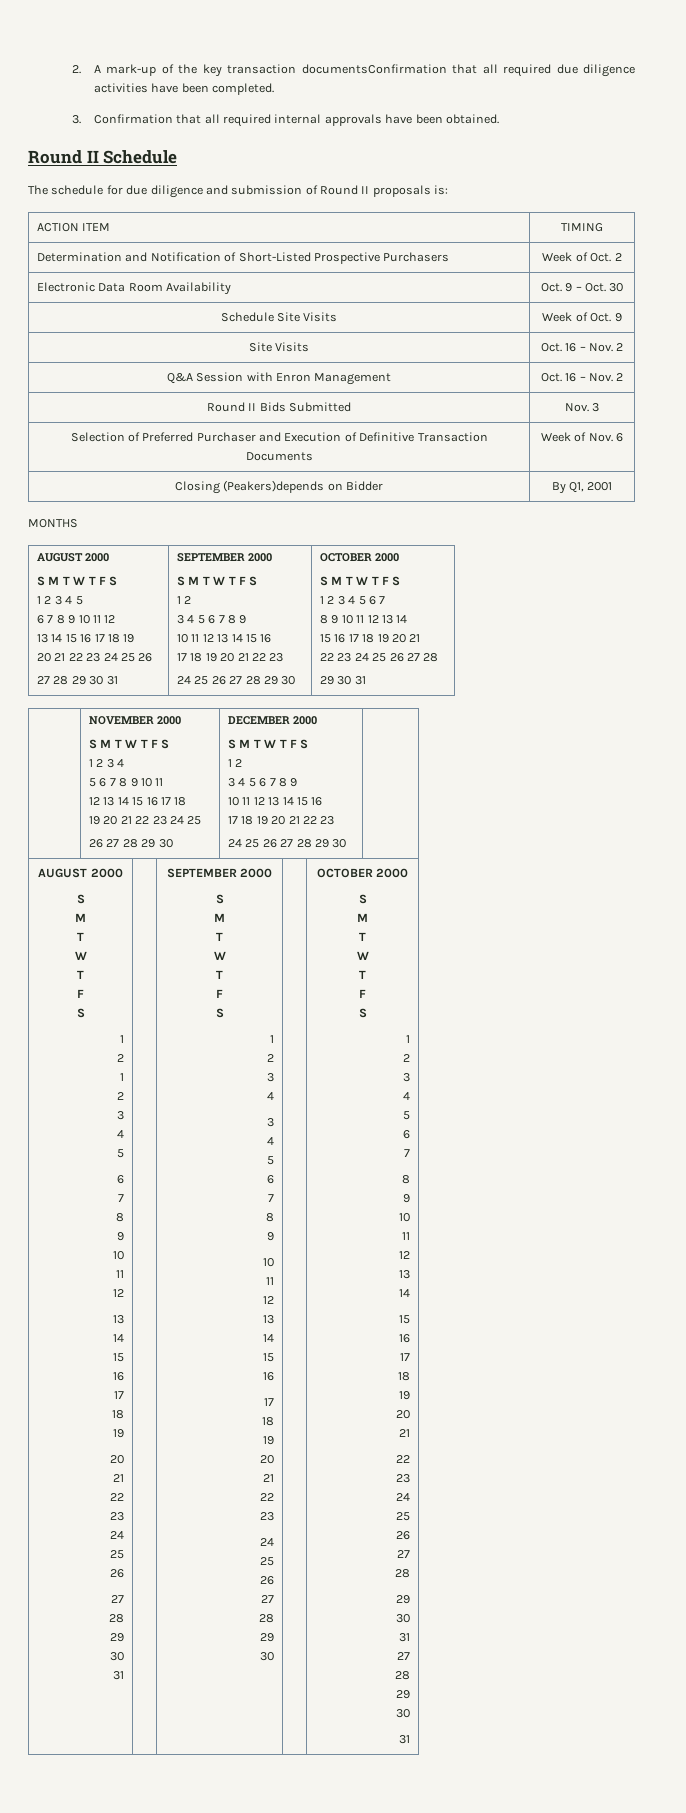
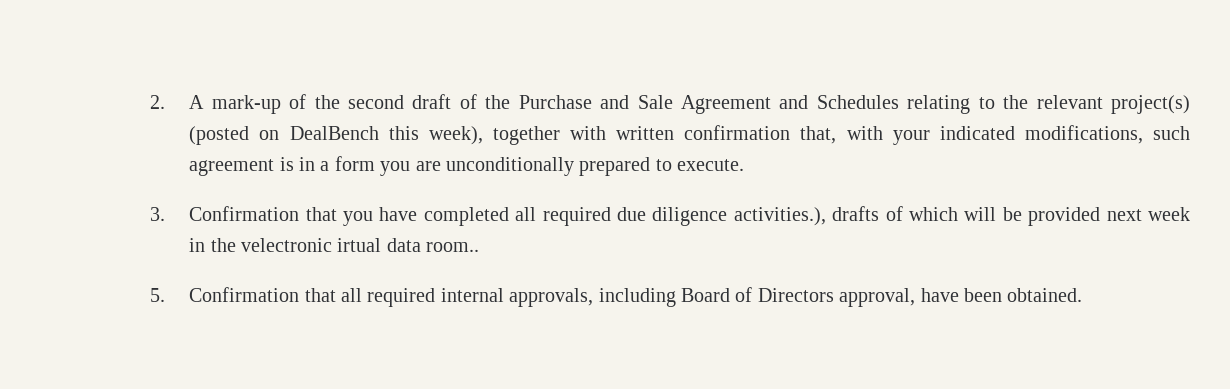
- 2. A mark-up of the key transaction documentsConfirmation that all required due diligence activities have been completed.
- 3. Confirmation that all required internal approvals have been obtained.
- Round II Schedule
- The schedule for due diligence and submission of Round II proposals is:
- ACTION ITEM | TIMING
- Determination and Notification of Short-Listed Prospective Purchasers | Week of Oct. 2
- Electronic Data Room Availability | Oct. 9 – Oct. 30
- Schedule Site Visits | Week of Oct. 9
- Site Visits | Oct. 16 – Nov. 2
- Q&A Session with Enron Management | Oct. 16 – Nov. 2
- Round II Bids Submitted | Nov. 3
- Selection of Preferred Purchaser and Execution of Definitive Transaction Documents | Week of Nov. 6
- Closing (Peakers)depends on Bidder | By Q1, 2001
- MONTHS
- AUGUST 2000
- S M T W T F S
- 1 2 3 4 5
- 6 7 8 9 10 11 12
- 13 14 15 16 17 18 19
- 20 21 22 23 24 25 26
- 27 28 29 30 31 | SEPTEMBER 2000
- S M T W T F S
- 1 2
- 3 4 5 6 7 8 9
- 10 11 12 13 14 15 16
- 17 18 19 20 21 22 23
- 24 25 26 27 28 29 30 | OCTOBER 2000
- S M T W T F S
- 1 2 3 4 5 6 7
- 8 9 10 11 12 13 14
- 15 16 17 18 19 20 21
- 22 23 24 25 26 27 28
- 29 30 31
- | NOVEMBER 2000
- S M T W T F S
- 1 2 3 4
- 5 6 7 8 9 10 11
- 12 13 14 15 16 17 18
- 19 20 21 22 23 24 25
- 26 27 28 29 30 | DECEMBER 2000
- S M T W T F S
- 1 2
- 3 4 5 6 7 8 9
- 10 11 12 13 14 15 16
- 17 18 19 20 21 22 23
- 24 25 26 27 28 29 30 |
- AUGUST 2000
- S
- M
- T
- W
- T
- F
- S
- 1
- 2
- 1
- 2
- 3
- 4
- 5
- 6
- 7
- 8
- 9
- 10
- 11
- 12
- 13
- 14
- 15
- 16
- 17
- 18
- 19
- 20
- 21
- 22
- 23
- 24
- 25
- 26
- 27
- 28
- 29
- 30
- 31 | | SEPTEMBER 2000
- S
- M
- T
- W
- T
- F
- S
- 1
- 2
- 3
- 4
- 3
- 4
- 5
- 6
- 7
- 8
- 9
- 10
- 11
- 12
- 13
- 14
- 15
- 16
- 17
- 18
- 19
- 20
- 21
- 22
- 23
- 24
- 25
- 26
- 27
- 28
- 29
- 30 | | OCTOBER 2000
- S
- M
- T
- W
- T
- F
- S
- 1
- 2
- 3
- 4
- 5
- 6
- 7
- 8
- 9
- 10
- 11
- 12
- 13
- 14
- 15
- 16
- 17
- 18
- 19
- 20
- 21
- 22
- 23
- 24
- 25
- 26
- 27
- 28
- 29
- 30
- 31
- 27
- 28
- 29
- 30
- 31
+ 2. A mark-up of the second draft of the Purchase and Sale Agreement and Schedules relating to the relevant project(s) (posted on DealBench this week), together with written confirmation that, with your indicated modifications, such agreement is in a form you are unconditionally prepared to execute.
+ 3. Confirmation that you have completed all required due diligence activities.), drafts of which will be provided next week in the velectronic irtual data room..
+ 5. Confirmation that all required internal approvals, including Board of Directors approval, have been obtained.

